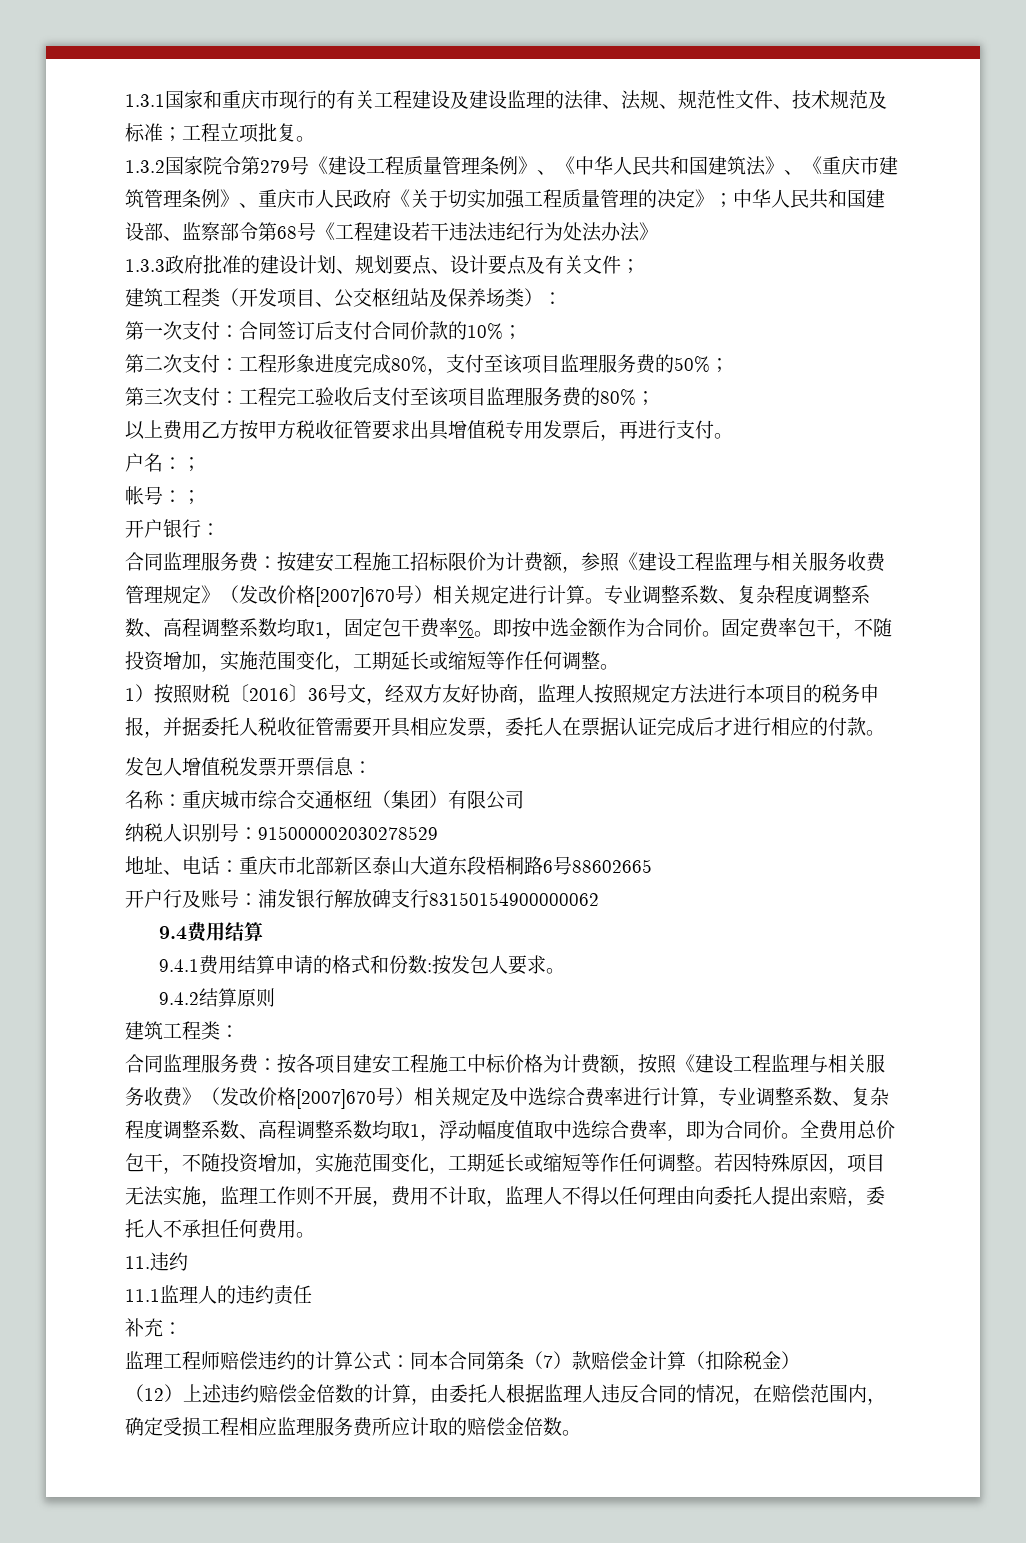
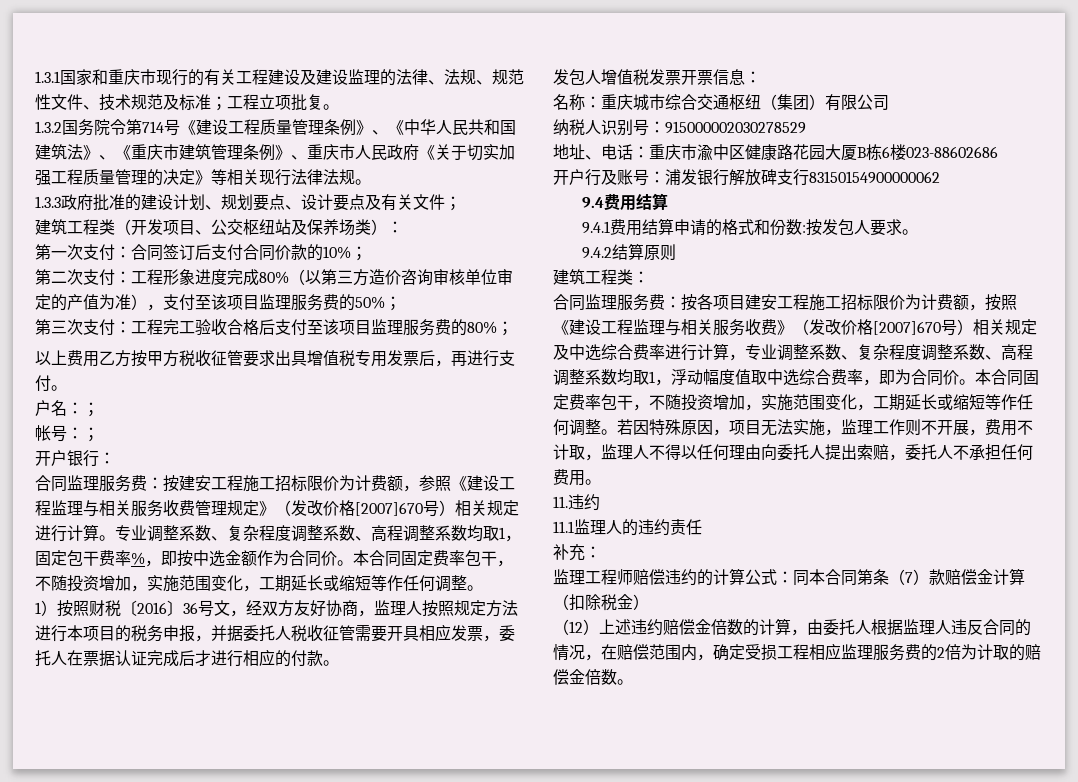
- 1.3.2国家院令第279号《建设工程质量管理条例》、《中华人民共和国建筑法》、《重庆市建筑管理条例》、重庆市人民政府《关于切实加强工程质量管理的决定》；中华人民共和国建设部、监察部令第68号《工程建设若干违法违纪行为处法办法》
+ 1.3.2国务院令第714号《建设工程质量管理条例》、《中华人民共和国建筑法》、《重庆市建筑管理条例》、重庆市人民政府《关于切实加强工程质量管理的决定》等相关现行法律法规。
- 第二次支付：工程形象进度完成80%，支付至该项目监理服务费的50%；
+ 第二次支付：工程形象进度完成80%（以第三方造价咨询审核单位审定的产值为准），支付至该项目监理服务费的50%；
- 第三次支付：工程完工验收后支付至该项目监理服务费的80%；
+ 第三次支付：工程完工验收合格后支付至该项目监理服务费的80%；
- 专业调整系数、复杂程度调整系数、高程调整系数均取1，固定包干费率%。即按中选金额作为合同价。固定费率包干，不随投资增加，实施范围变化，工期延长或缩短等作任何调整。
+ 专业调整系数、复杂程度调整系数、高程调整系数均取1，固定包干费率%，即按中选金额作为合同价。本合同固定费率包干，不随投资增加，实施范围变化，工期延长或缩短等作任何调整。
- 地址、电话：重庆市北部新区泰山大道东段梧桐路6号88602665
+ 地址、电话：重庆市渝中区健康路花园大厦B栋6楼023-88602686
- 合同监理服务费：按各项目建安工程施工中标价格为计费额，按照《建设工程监理与相关服务收费》（发改价格[2007]670号）相关规定及中选综合费率进行计算，专业调整系数、复杂程度调整系数、高程调整系数均取1，浮动幅度值取中选综合费率，即为合同价。全费用总价包干，不随投资增加，实施范围变化，工期延长或缩短等作任何调整。
+ 合同监理服务费：按各项目建安工程施工招标限价为计费额，按照《建设工程监理与相关服务收费》（发改价格[2007]670号）相关规定及中选综合费率进行计算，专业调整系数、复杂程度调整系数、高程调整系数均取1，浮动幅度值取中选综合费率，即为合同价。本合同固定费率包干，不随投资增加，实施范围变化，工期延长或缩短等作任何调整。
- （12）上述违约赔偿金倍数的计算，由委托人根据监理人违反合同的情况，在赔偿范围内，确定受损工程相应监理服务费所应计取的赔偿金倍数。
+ （12）上述违约赔偿金倍数的计算，由委托人根据监理人违反合同的情况，在赔偿范围内，确定受损工程相应监理服务费的2倍为计取的赔偿金倍数。

